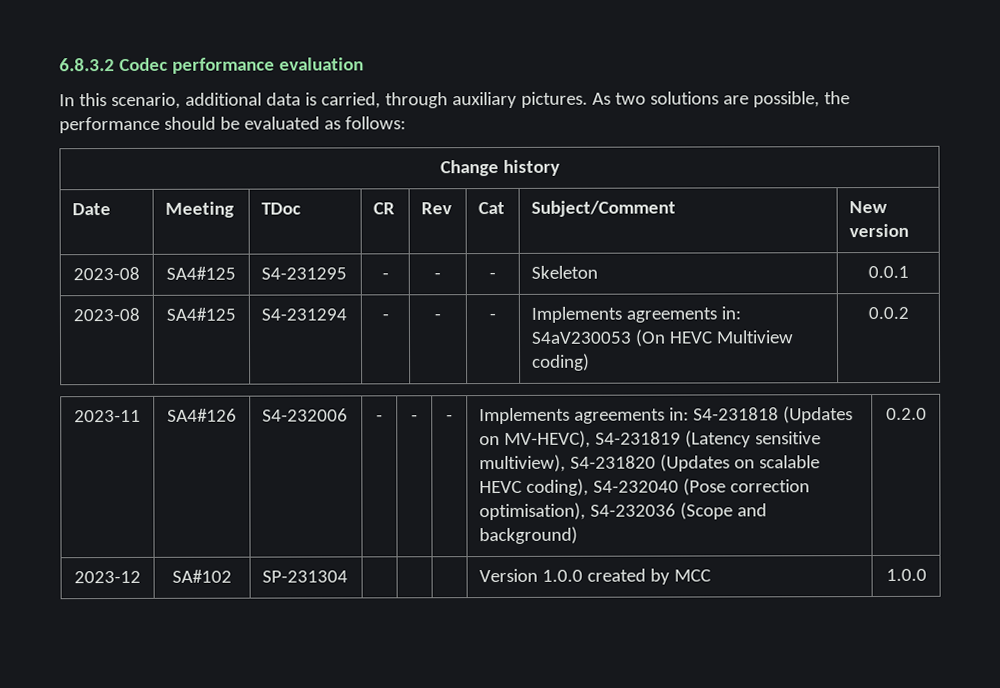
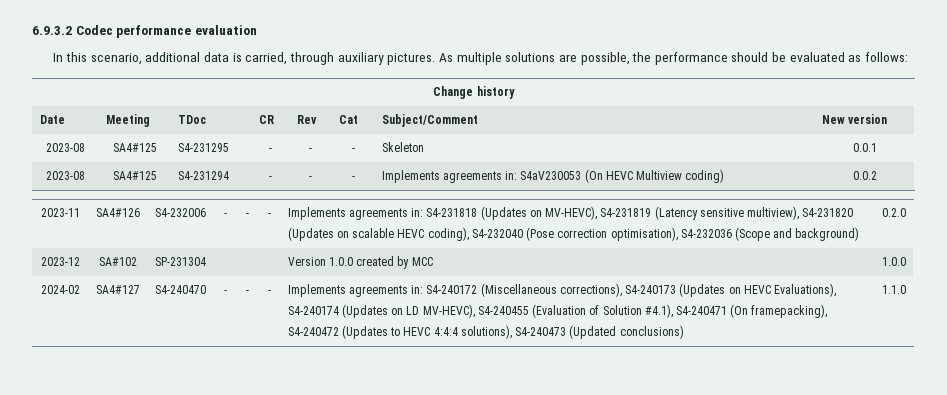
- 6.8.3.2 Codec performance evaluation
+ 6.9.3.2 Codec performance evaluation
- As two solutions are possible, the performance should be evaluated as follows:
+ As multiple solutions are possible, the performance should be evaluated as follows:
+ 2024-02 | SA4#127 | S4-240470 | - | - | - | Implements agreements in: S4-240172 (Miscellaneous corrections), S4-240173 (Updates on HEVC Evaluations), S4-240174 (Updates on LD MV-HEVC), S4-240455 (Evaluation of Solution #4.1), S4-240471 (On framepacking), S4-240472 (Updates to HEVC 4:4:4 solutions), S4-240473 (Updated conclusions) | 1.1.0

